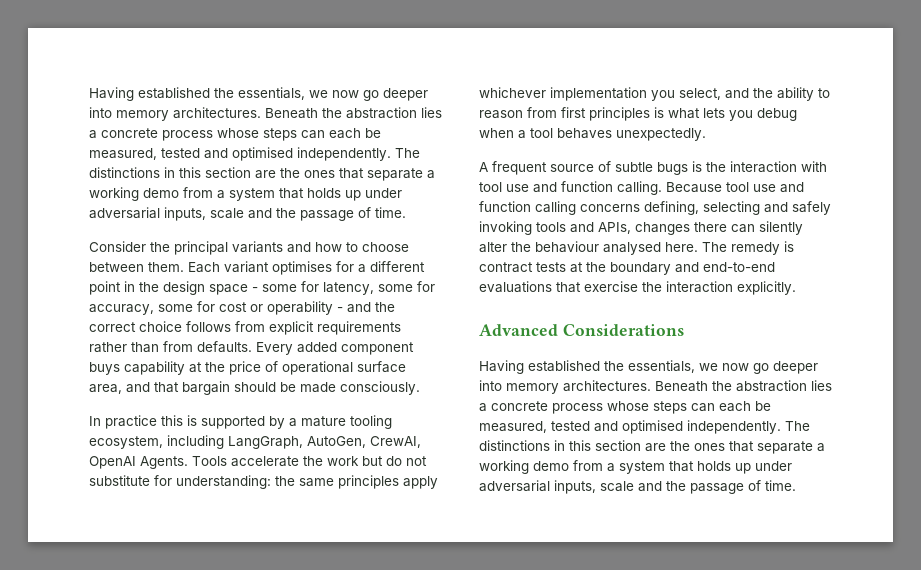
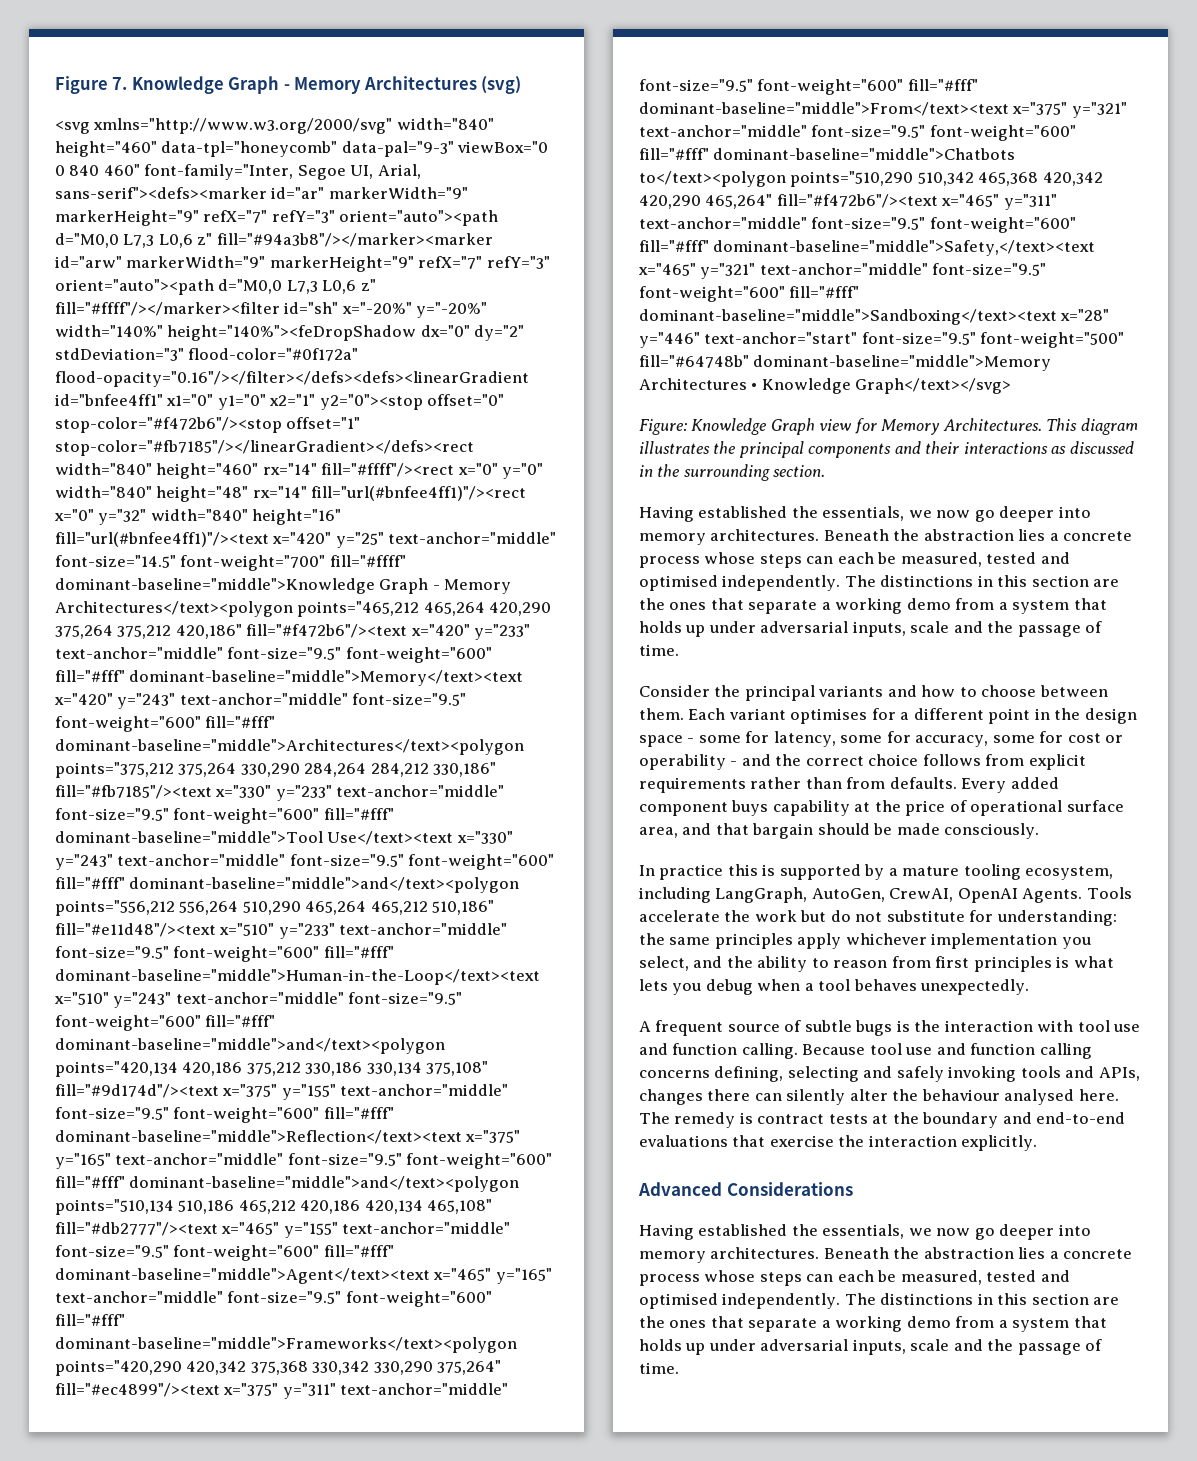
+ Figure 7. Knowledge Graph - Memory Architectures (svg)
+ <svg xmlns="http://www.w3.org/2000/svg" width="840" height="460" data-tpl="honeycomb" data-pal="9-3" viewBox="0 0 840 460" font-family="Inter, Segoe UI, Arial, sans-serif"><defs><marker id="ar" markerWidth="9" markerHeight="9" refX="7" refY="3" orient="auto"><path d="M0,0 L7,3 L0,6 z" fill="#94a3b8"/></marker><marker id="arw" markerWidth="9" markerHeight="9" refX="7" refY="3" orient="auto"><path d="M0,0 L7,3 L0,6 z" fill="#ffff"/></marker><filter id="sh" x="-20%" y="-20%" width="140%" height="140%"><feDropShadow dx="0" dy="2" stdDeviation="3" flood-color="#0f172a" flood-opacity="0.16"/></filter></defs><defs><linearGradient id="bnfee4ff1" x1="0" y1="0" x2="1" y2="0"><stop offset="0" stop-color="#f472b6"/><stop offset="1" stop-color="#fb7185"/></linearGradient></defs><rect width="840" height="460" rx="14" fill="#ffff"/><rect x="0" y="0" width="840" height="48" rx="14" fill="url(#bnfee4ff1)"/><rect x="0" y="32" width="840" height="16" fill="url(#bnfee4ff1)"/><text x="420" y="25" text-anchor="middle" font-size="14.5" font-weight="700" fill="#ffff" dominant-baseline="middle">Knowledge Graph - Memory Architectures</text><polygon points="465,212 465,264 420,290 375,264 375,212 420,186" fill="#f472b6"/><text x="420" y="233" text-anchor="middle" font-size="9.5" font-weight="600" fill="#fff" dominant-baseline="middle">Memory</text><text x="420" y="243" text-anchor="middle" font-size="9.5" font-weight="600" fill="#fff" dominant-baseline="middle">Architectures</text><polygon points="375,212 375,264 330,290 284,264 284,212 330,186" fill="#fb7185"/><text x="330" y="233" text-anchor="middle" font-size="9.5" font-weight="600" fill="#fff" dominant-baseline="middle">Tool Use</text><text x="330" y="243" text-anchor="middle" font-size="9.5" font-weight="600" fill="#fff" dominant-baseline="middle">and</text><polygon points="556,212 556,264 510,290 465,264 465,212 510,186" fill="#e11d48"/><text x="510" y="233" text-anchor="middle" font-size="9.5" font-weight="600" fill="#fff" dominant-baseline="middle">Human-in-the-Loop</text><text x="510" y="243" text-anchor="middle" font-size="9.5" font-weight="600" fill="#fff" dominant-baseline="middle">and</text><polygon points="420,134 420,186 375,212 330,186 330,134 375,108" fill="#9d174d"/><text x="375" y="155" text-anchor="middle" font-size="9.5" font-weight="600" fill="#fff" dominant-baseline="middle">Reflection</text><text x="375" y="165" text-anchor="middle" font-size="9.5" font-weight="600" fill="#fff" dominant-baseline="middle">and</text><polygon points="510,134 510,186 465,212 420,186 420,134 465,108" fill="#db2777"/><text x="465" y="155" text-anchor="middle" font-size="9.5" font-weight="600" fill="#fff" dominant-baseline="middle">Agent</text><text x="465" y="165" text-anchor="middle" font-size="9.5" font-weight="600" fill="#fff" dominant-baseline="middle">Frameworks</text><polygon points="420,290 420,342 375,368 330,342 330,290 375,264" fill="#ec4899"/><text x="375" y="311" text-anchor="middle" font-size="9.5" font-weight="600" fill="#fff" dominant-baseline="middle">From</text><text x="375" y="321" text-anchor="middle" font-size="9.5" font-weight="600" fill="#fff" dominant-baseline="middle">Chatbots to</text><polygon points="510,290 510,342 465,368 420,342 420,290 465,264" fill="#f472b6"/><text x="465" y="311" text-anchor="middle" font-size="9.5" font-weight="600" fill="#fff" dominant-baseline="middle">Safety,</text><text x="465" y="321" text-anchor="middle" font-size="9.5" font-weight="600" fill="#fff" dominant-baseline="middle">Sandboxing</text><text x="28" y="446" text-anchor="start" font-size="9.5" font-weight="500" fill="#64748b" dominant-baseline="middle">Memory Architectures • Knowledge Graph</text></svg>
+ Figure: Knowledge Graph view for Memory Architectures. This diagram illustrates the principal components and their interactions as discussed in the surrounding section.

